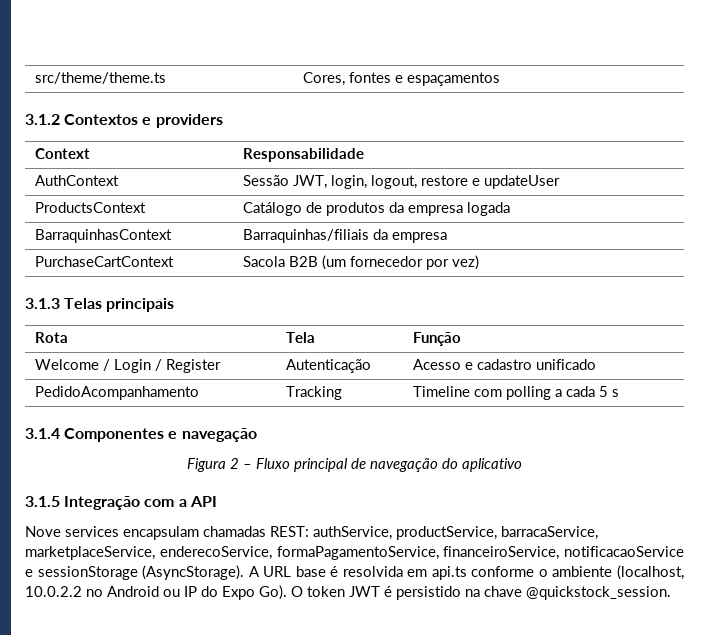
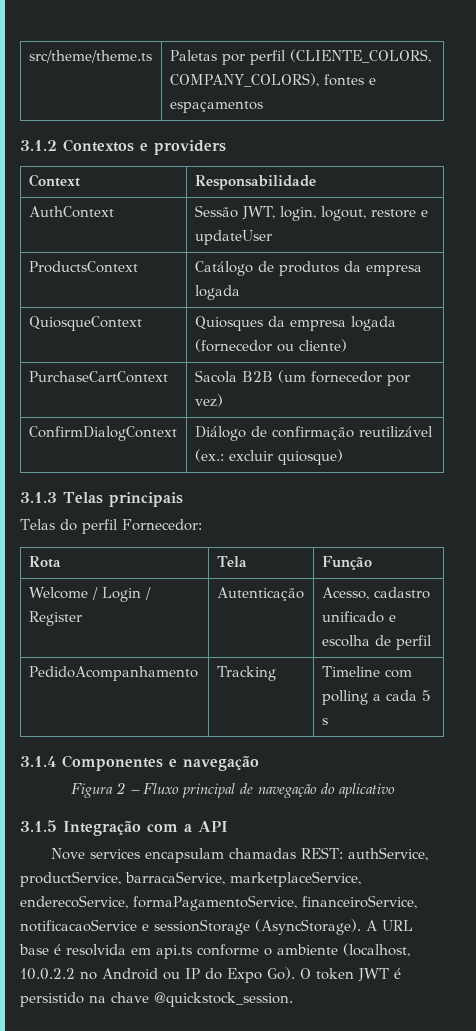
- src/theme/theme.ts | Cores, fontes e espaçamentos
+ src/theme/theme.ts | Paletas por perfil (CLIENTE_COLORS, COMPANY_COLORS), fontes e espaçamentos
- BarraquinhasContext | Barraquinhas/filiais da empresa
+ QuiosqueContext | Quiosques da empresa logada (fornecedor ou cliente)
+ ConfirmDialogContext | Diálogo de confirmação reutilizável (ex.: excluir quiosque)
+ Telas do perfil Fornecedor:
- Welcome / Login / Register | Autenticação | Acesso e cadastro unificado
+ Welcome / Login / Register | Autenticação | Acesso, cadastro unificado e escolha de perfil

